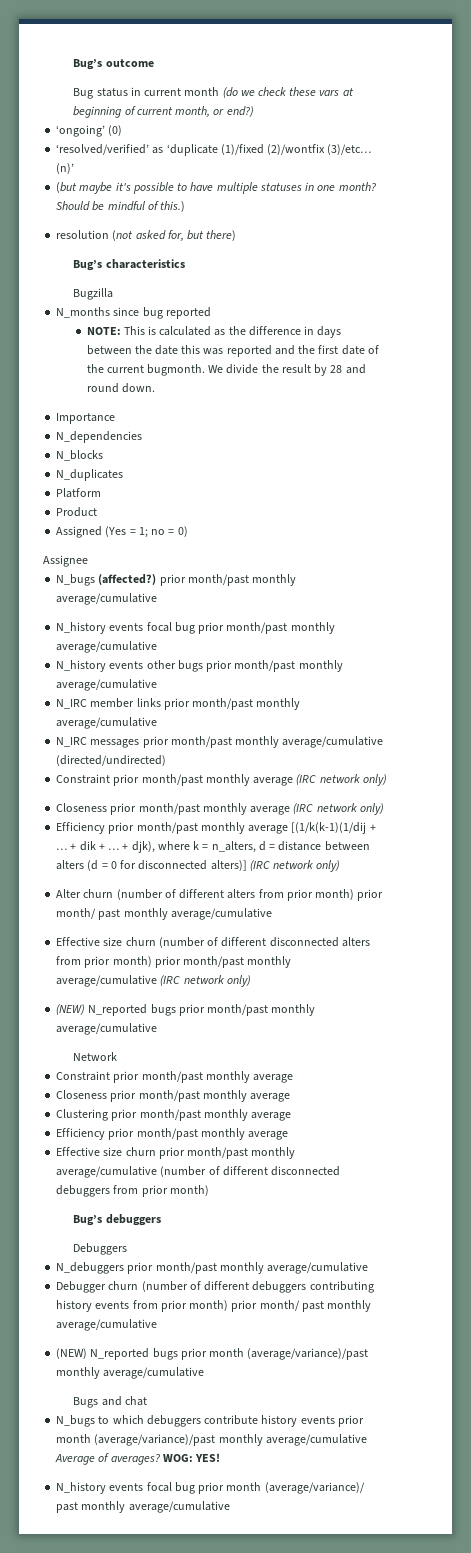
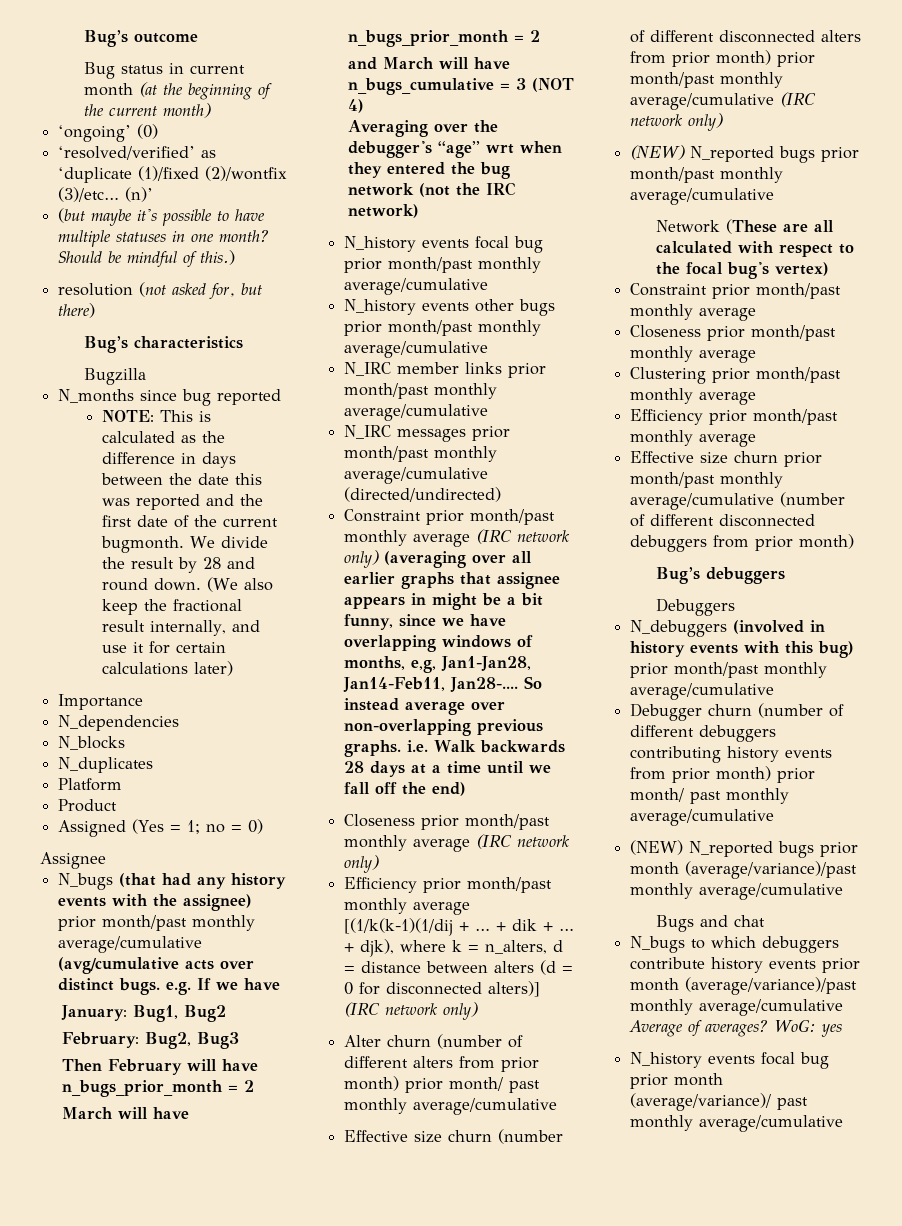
- Bug status in current month (do we check these vars at beginning of current month, or end?)
+ Bug status in current month (at the beginning of the current month)
+ (We also keep the fractional result internally, and use it for certain calculations later)
- N_bugs (affected?) prior month/past monthly average/cumulative
+ N_bugs (that had any history events with the assignee) prior month/past monthly average/cumulative (avg/cumulative acts over distinct bugs. e.g. If we have
+ January: Bug1, Bug2
+ February: Bug2, Bug3
+ Then February will have n_bugs_prior_month = 2
+ March will have n_bugs_prior_month = 2
+ and March will have n_bugs_cumulative = 3 (NOT 4)
+ Averaging over the debugger's “age” wrt when they entered the bug network (not the IRC network)
- Constraint prior month/past monthly average (IRC network only)
+ Constraint prior month/past monthly average (IRC network only) (averaging over all earlier graphs that assignee appears in might be a bit funny, since we have overlapping windows of months, e,g, Jan1-Jan28, Jan14-Feb11, Jan28-.... So instead average over non-overlapping previous graphs. i.e. Walk backwards 28 days at a time until we fall off the end)
- Network
+ Network (These are all calculated with respect to the focal bug's vertex)
- N_debuggers prior month/past monthly average/cumulative
+ N_debuggers (involved in history events with this bug) prior month/past monthly average/cumulative
- WOG: YES!
+ WoG: yes

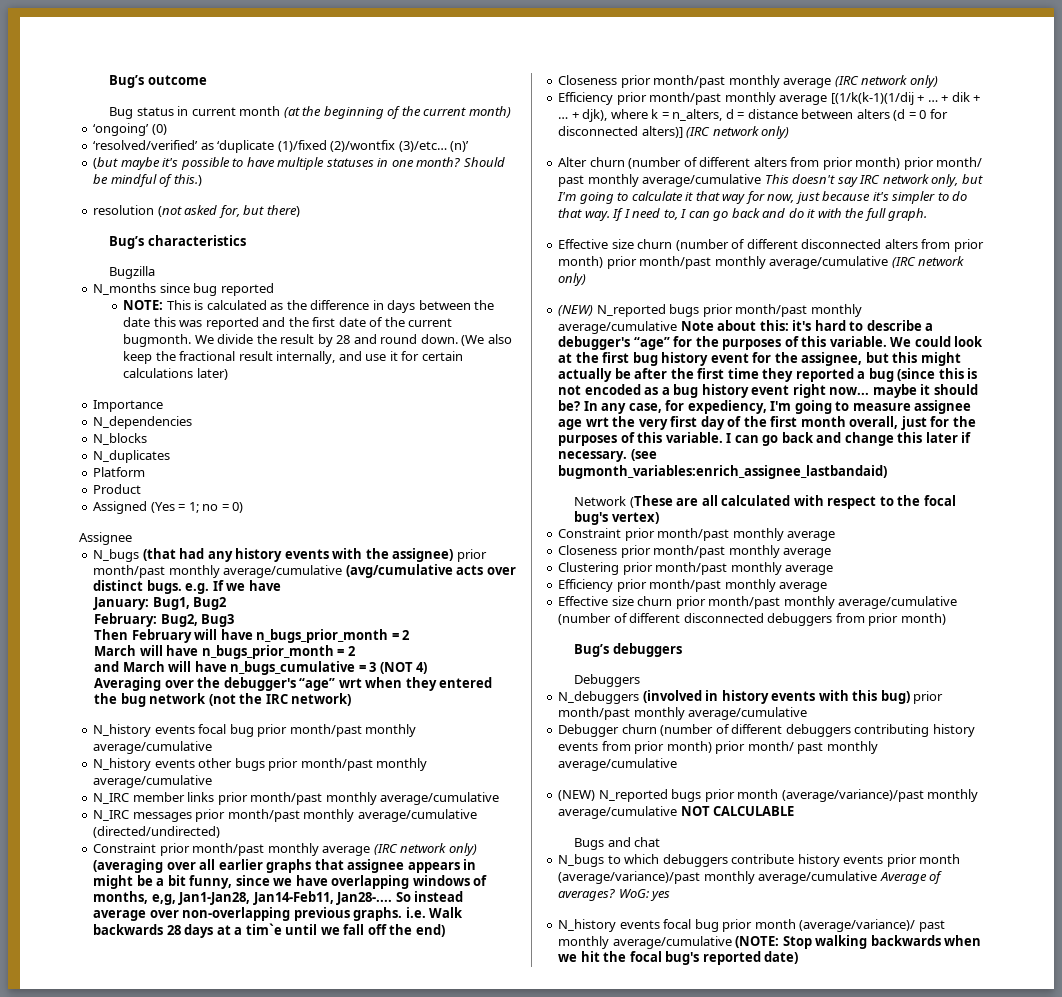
- So instead average over non-overlapping previous graphs. i.e. Walk backwards 28 days at a time until we fall off the end)
+ So instead average over non-overlapping previous graphs. i.e. Walk backwards 28 days at a tim`e until we fall off the end)
- Alter churn (number of different alters from prior month) prior month/ past monthly average/cumulative
+ Alter churn (number of different alters from prior month) prior month/ past monthly average/cumulative This doesn't say IRC network only, but I'm going to calculate it that way for now, just because it's simpler to do that way. If I need to, I can go back and do it with the full graph.
- (NEW) N_reported bugs prior month/past monthly average/cumulative
+ (NEW) N_reported bugs prior month/past monthly average/cumulative Note about this: it's hard to describe a debugger's “age” for the purposes of this variable. We could look at the first bug history event for the assignee, but this might actually be after the first time they reported a bug (since this is not encoded as a bug history event right now... maybe it should be? In any case, for expediency, I'm going to measure assignee age wrt the very first day of the first month overall, just for the purposes of this variable. I can go back and change this later if necessary. (see bugmonth_variables:enrich_assignee_lastbandaid)
- (NEW) N_reported bugs prior month (average/variance)/past monthly average/cumulative
+ (NEW) N_reported bugs prior month (average/variance)/past monthly average/cumulative NOT CALCULABLE
- N_history events focal bug prior month (average/variance)/ past monthly average/cumulative
+ N_history events focal bug prior month (average/variance)/ past monthly average/cumulative (NOTE: Stop walking backwards when we hit the focal bug's reported date)

